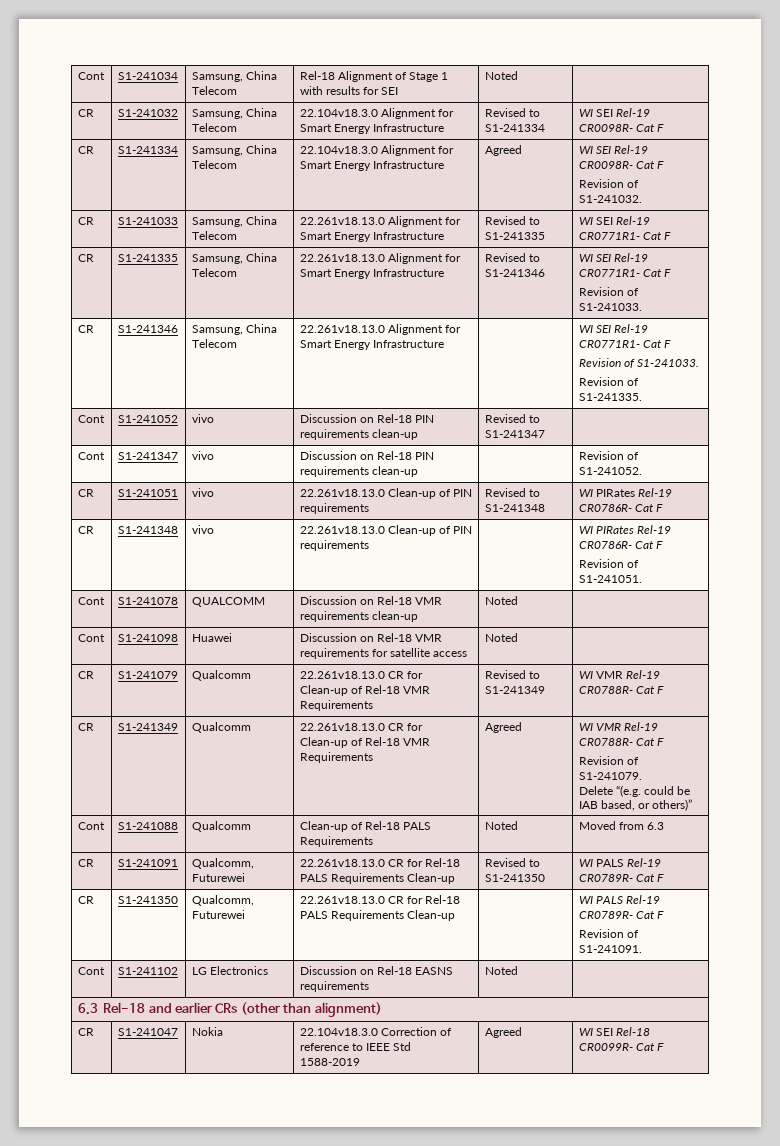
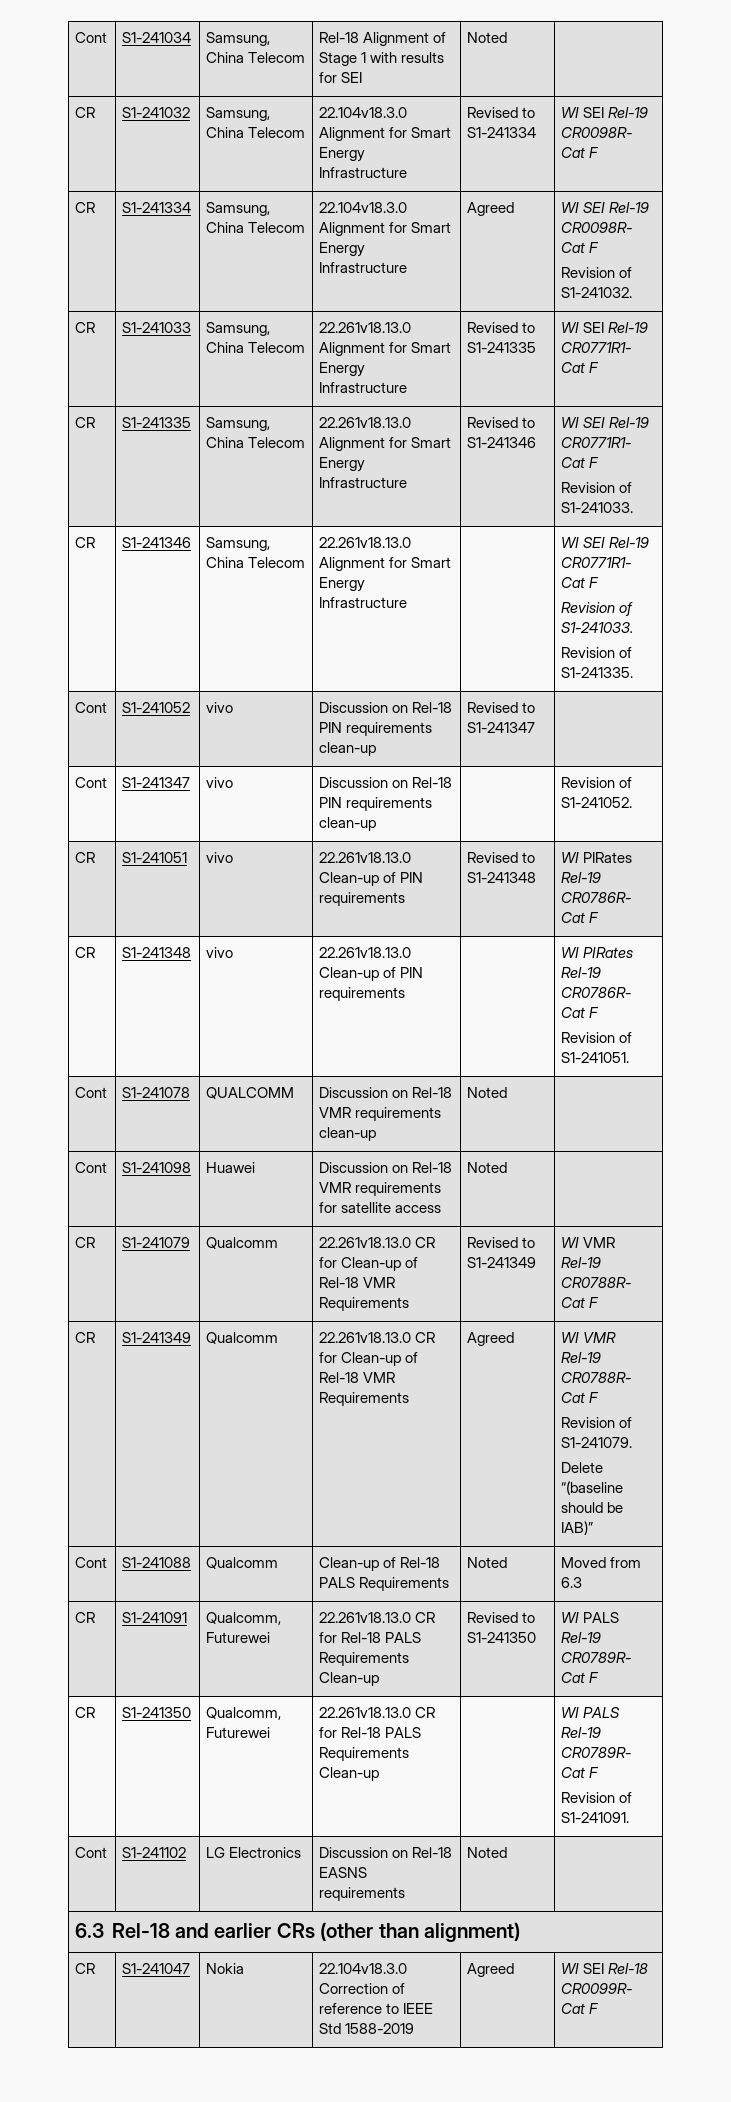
  CR | S1-241349 | Qualcomm | 22.261v18.13.0 CR for Clean-up of Rel-18 VMR Requirements | Agreed | WI VMR Rel-19 CR0788R- Cat F
  Revision of S1-241079.
- Delete “(e.g. could be IAB based, or others)”
+ Delete “(baseline should be IAB)”

